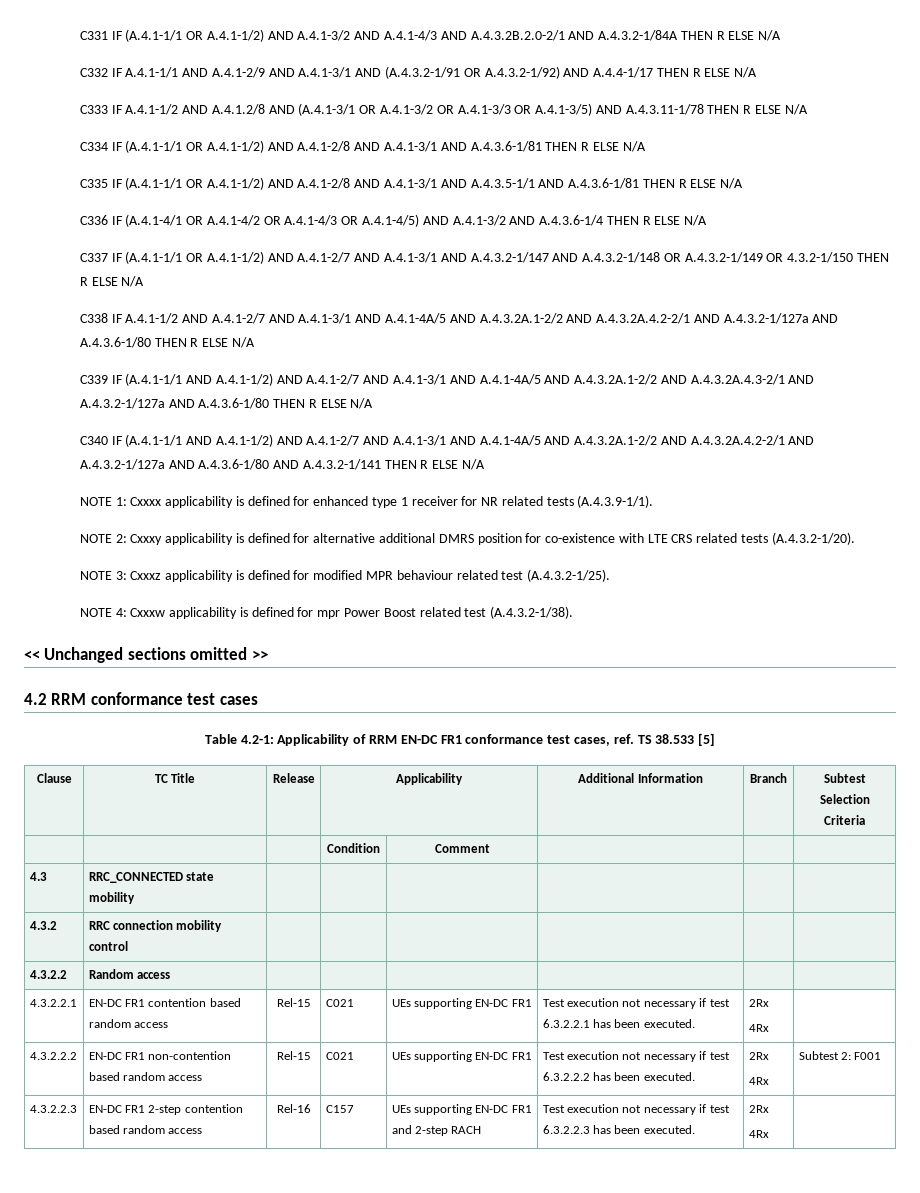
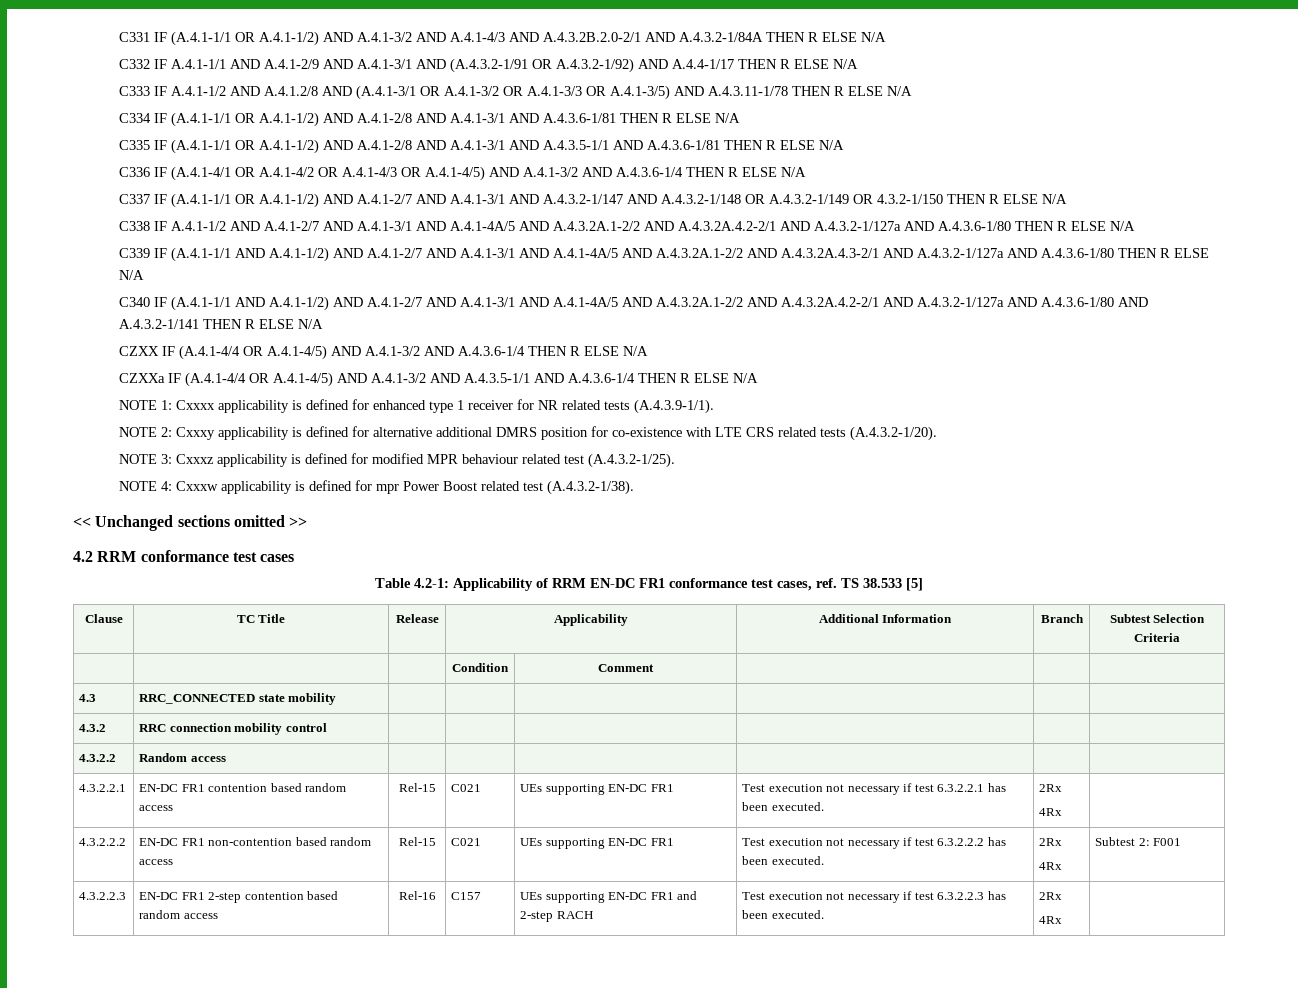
+ CZXX IF (A.4.1-4/4 OR A.4.1-4/5) AND A.4.1-3/2 AND A.4.3.6-1/4 THEN R ELSE N/A
+ CZXXa IF (A.4.1-4/4 OR A.4.1-4/5) AND A.4.1-3/2 AND A.4.3.5-1/1 AND A.4.3.6-1/4 THEN R ELSE N/A

